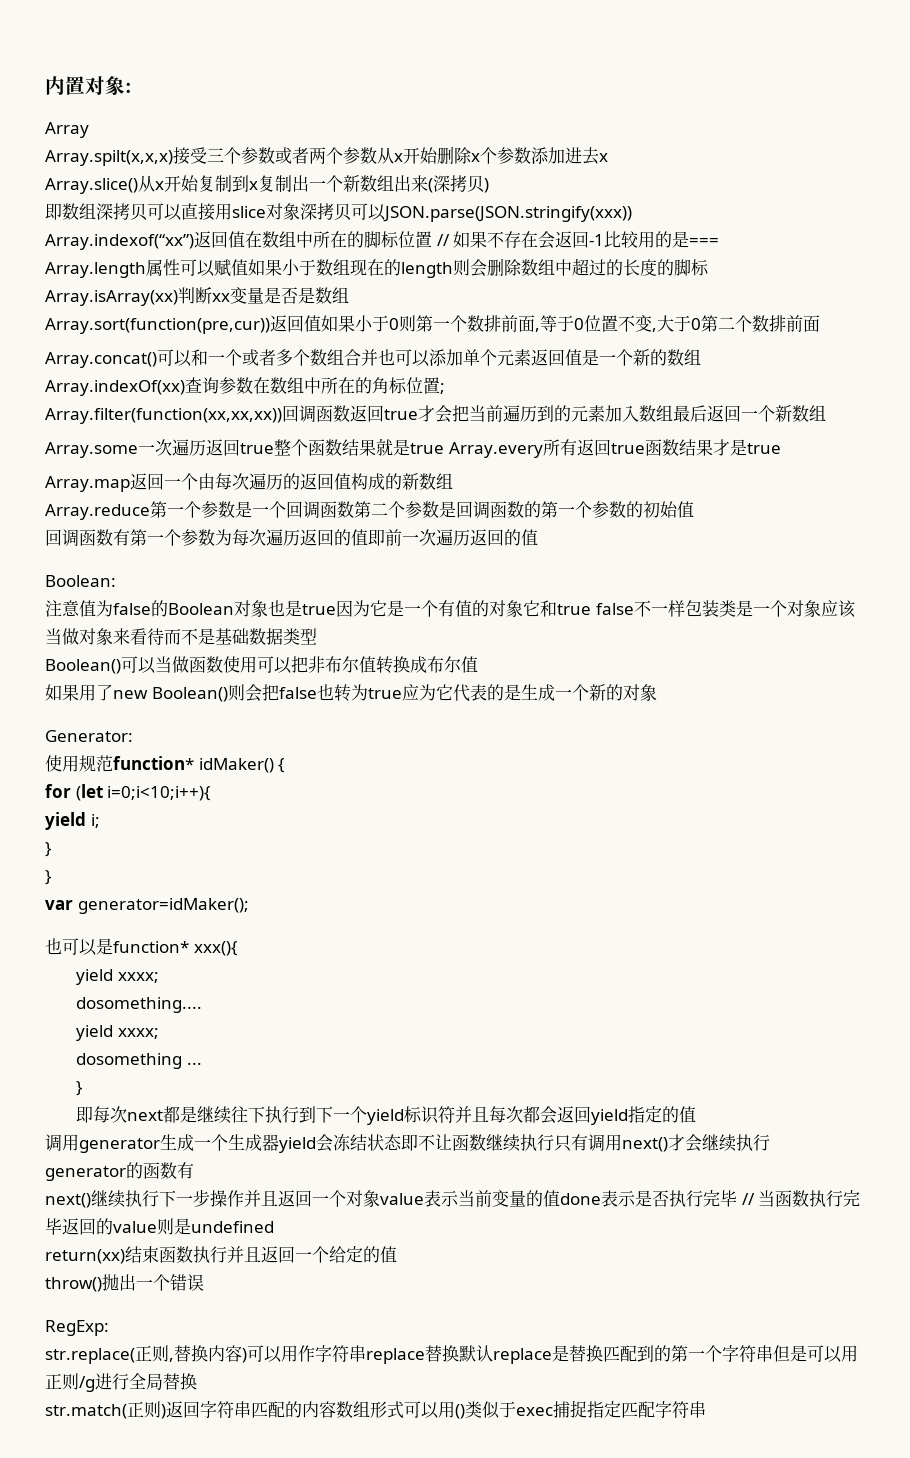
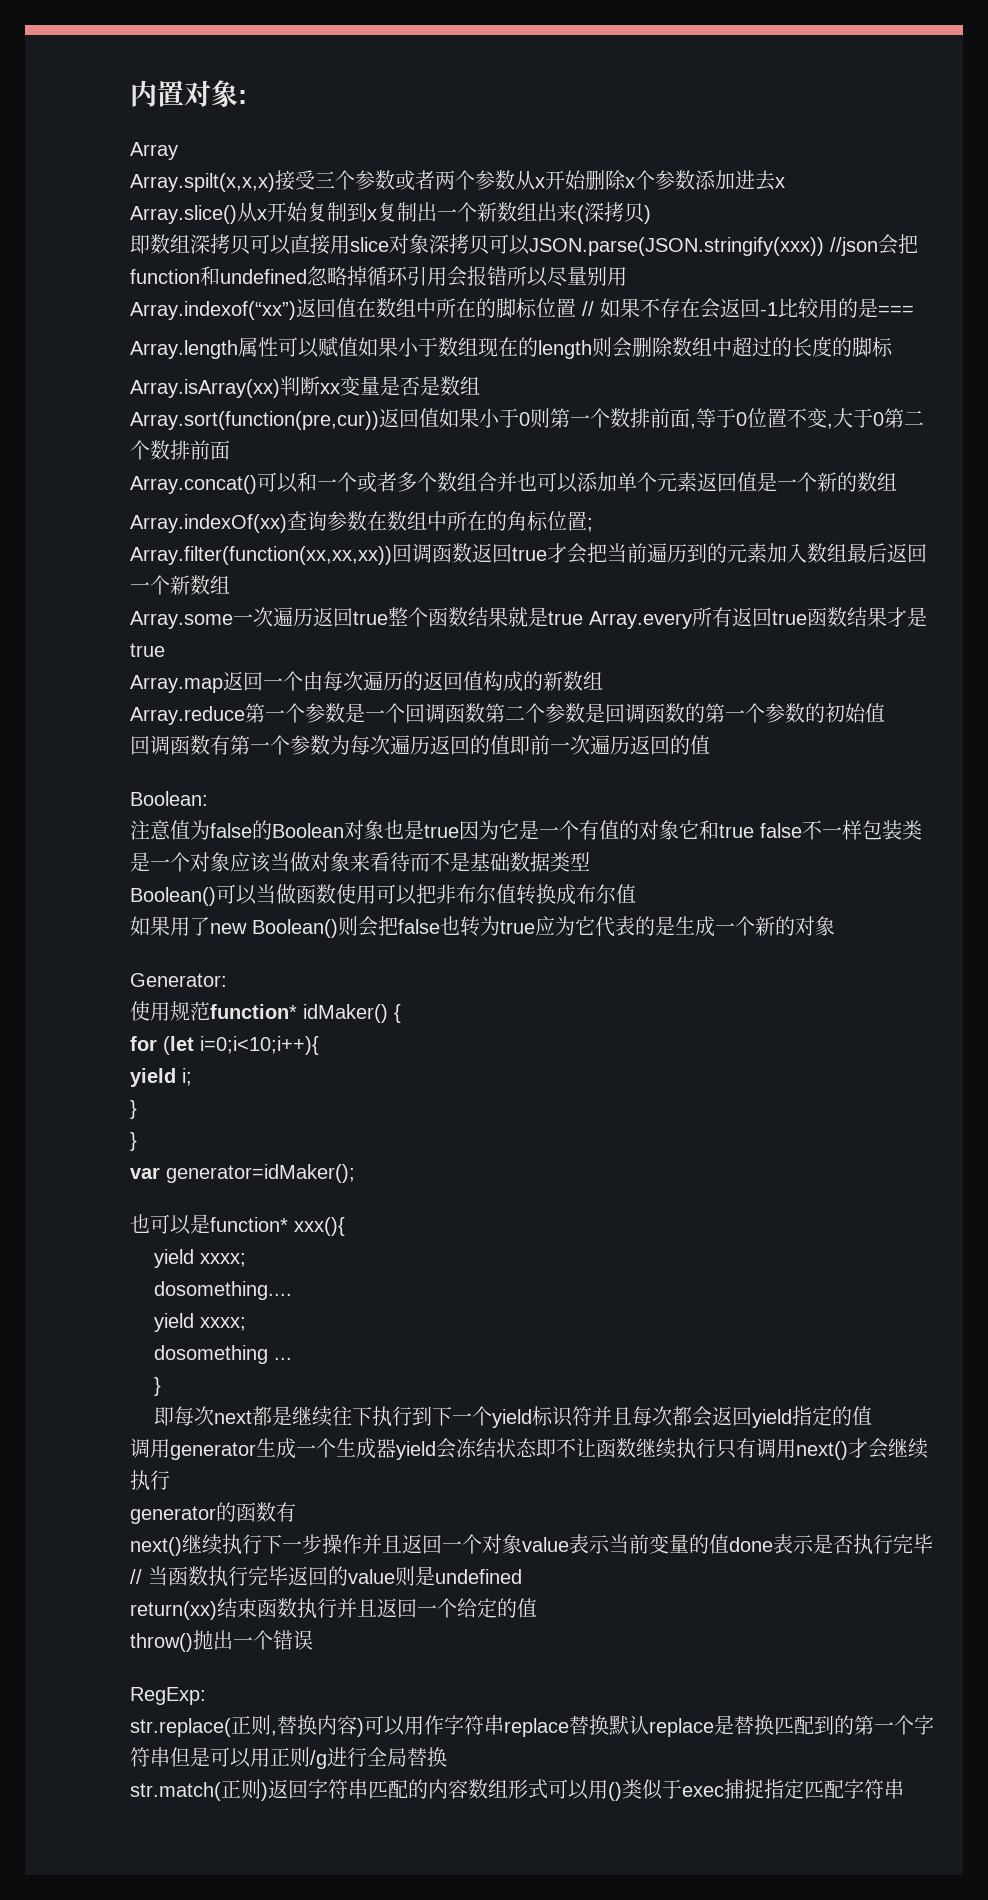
- 即数组深拷贝可以直接用slice对象深拷贝可以JSON.parse(JSON.stringify(xxx))
+ 即数组深拷贝可以直接用slice对象深拷贝可以JSON.parse(JSON.stringify(xxx)) //json会把function和undefined忽略掉循环引用会报错所以尽量别用

